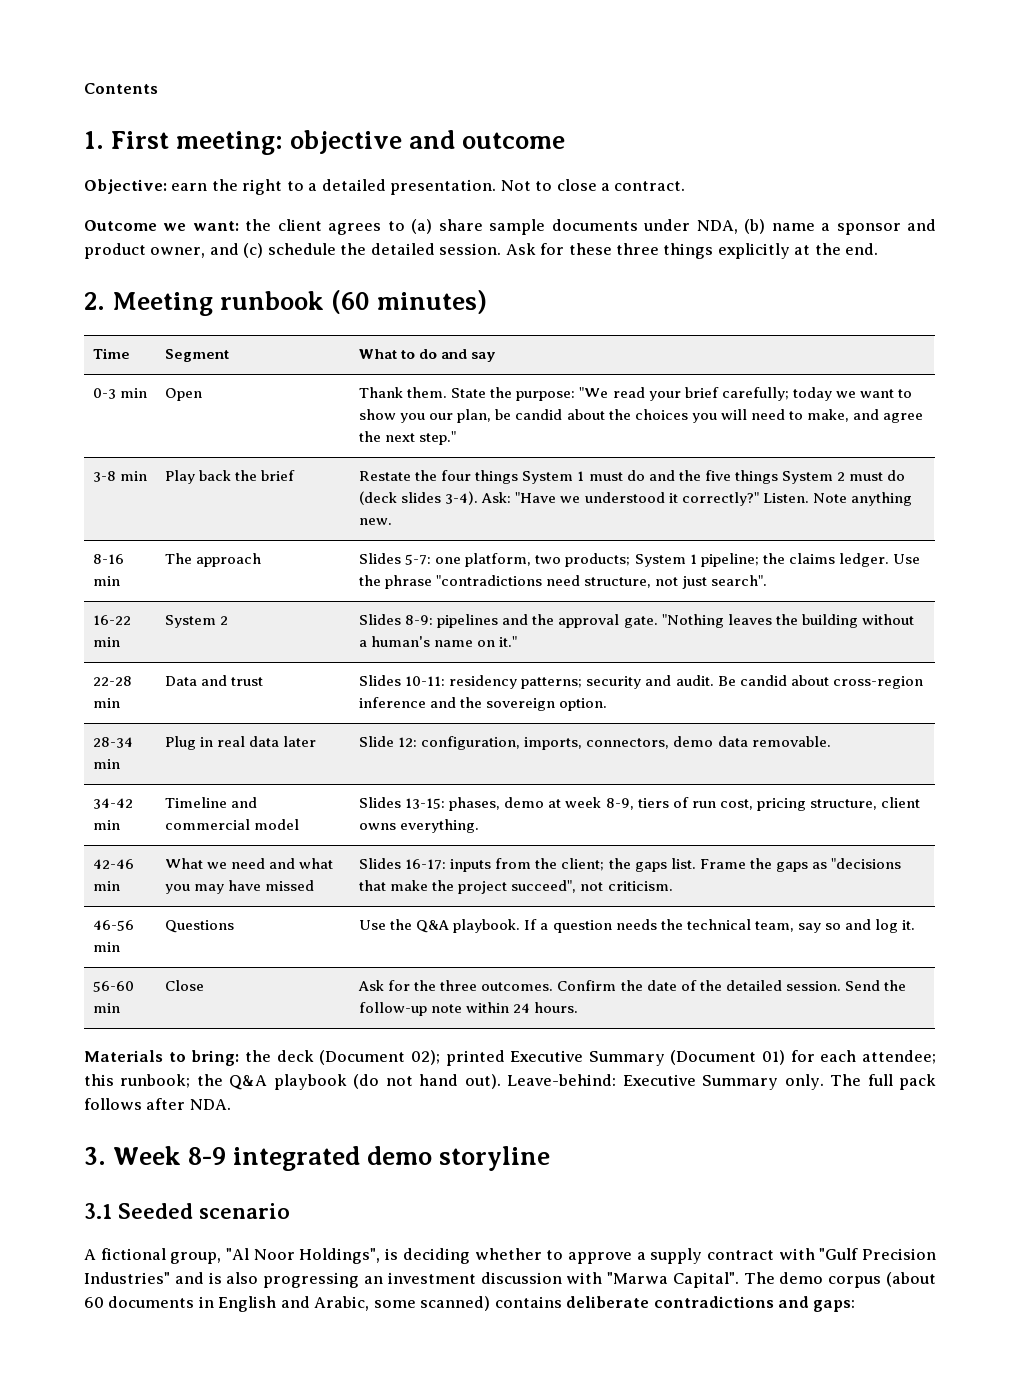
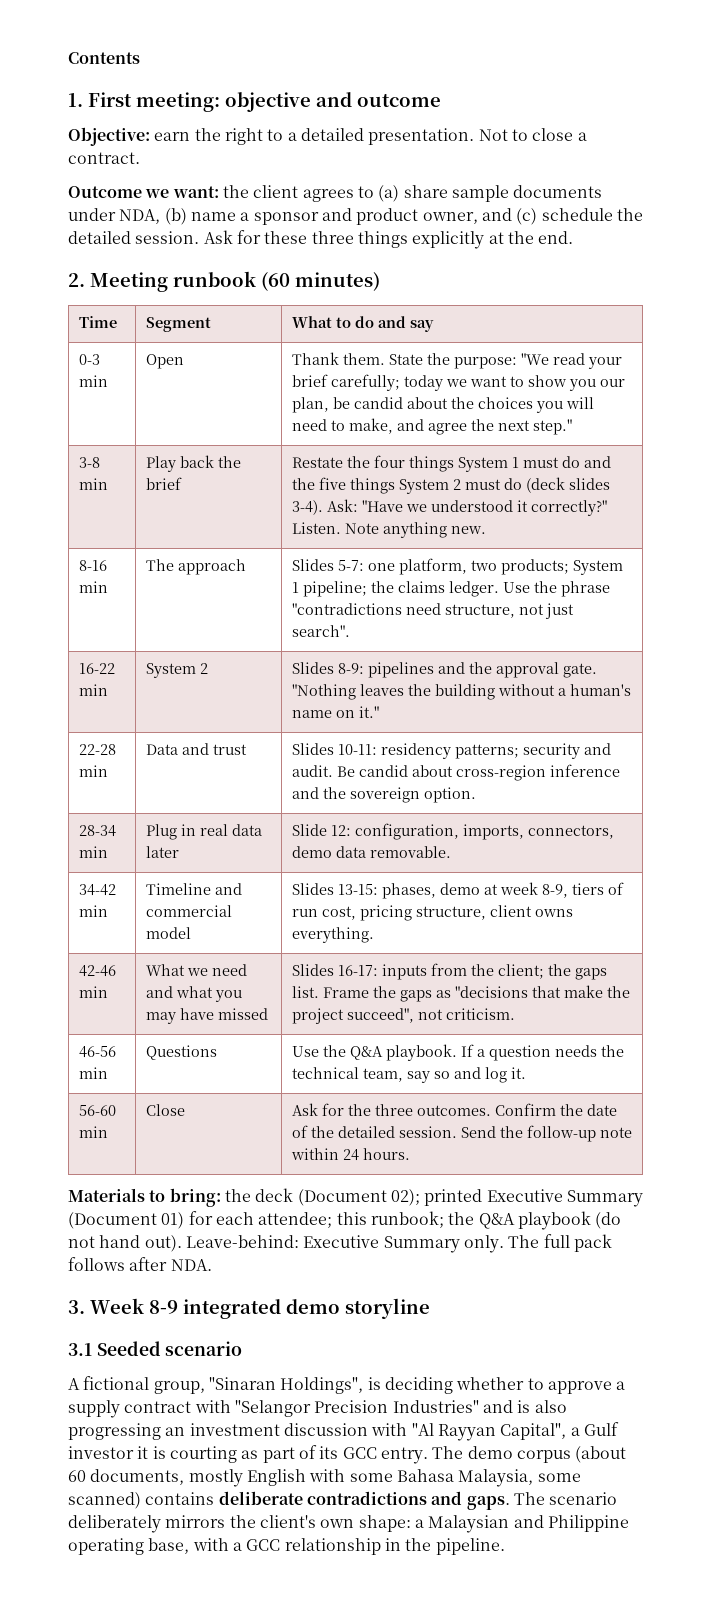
- A fictional group, "Al Noor Holdings", is deciding whether to approve a supply contract with "Gulf Precision Industries" and is also progressing an investment discussion with "Marwa Capital".
+ A fictional group, "Sinaran Holdings", is deciding whether to approve a supply contract with "Selangor Precision Industries" and is also progressing an investment discussion with "Al Rayyan Capital", a Gulf investor it is courting as part of its GCC entry.
- The demo corpus (about 60 documents in English and Arabic, some scanned) contains deliberate contradictions and gaps:
+ The demo corpus (about 60 documents, mostly English with some Bahasa Malaysia, some scanned) contains deliberate contradictions and gaps. The scenario deliberately mirrors the client's own shape: a Malaysian and Philippine operating base, with a GCC relationship in the pipeline.

